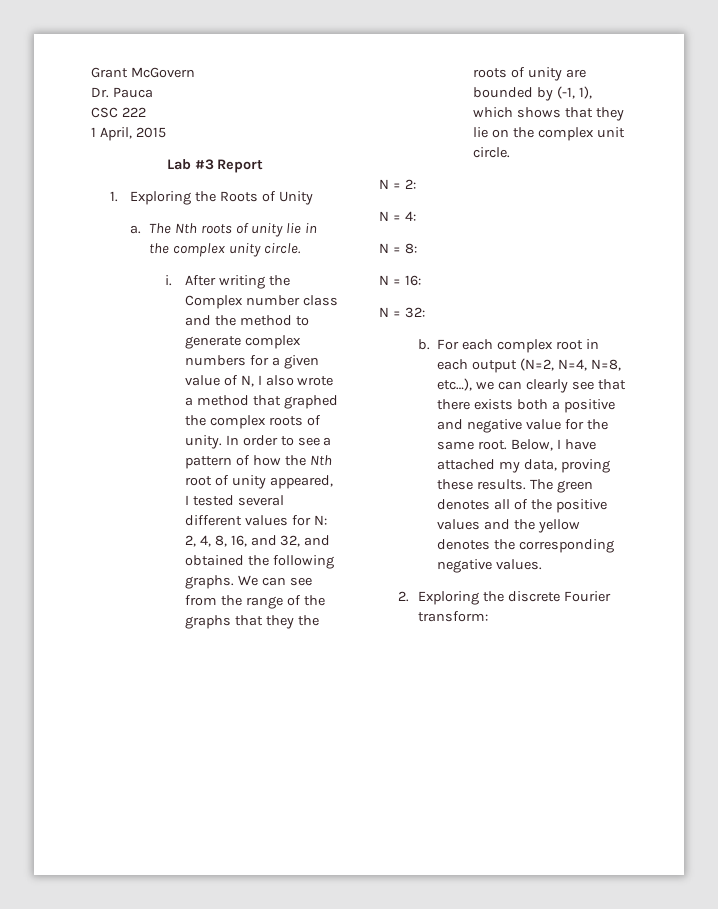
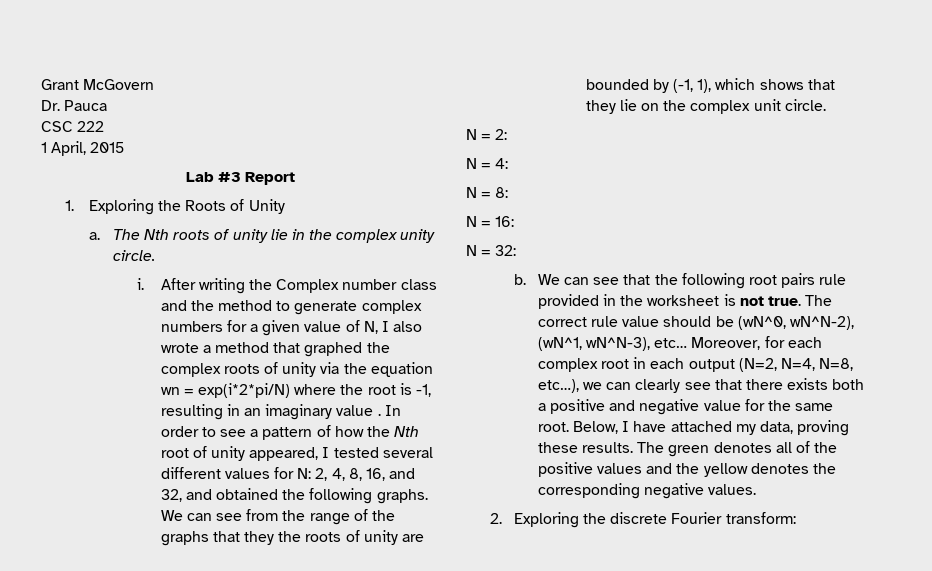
- After writing the Complex number class and the method to generate complex numbers for a given value of N, I also wrote a method that graphed the complex roots of unity.
+ After writing the Complex number class and the method to generate complex numbers for a given value of N, I also wrote a method that graphed the complex roots of unity via the equation wn = exp(i*2*pi/N) where the root is -1, resulting in an imaginary value .
- For each complex root in each output (N=2, N=4, N=8, etc…), we can clearly see that there exists both a positive and negative value for the same root.
+ We can see that the following root pairs rule provided in the worksheet is not true. The correct rule value should be (wN^0, wN^N-2), (wN^1, wN^N-3), etc… Moreover, for each complex root in each output (N=2, N=4, N=8, etc…), we can clearly see that there exists both a positive and negative value for the same root.

